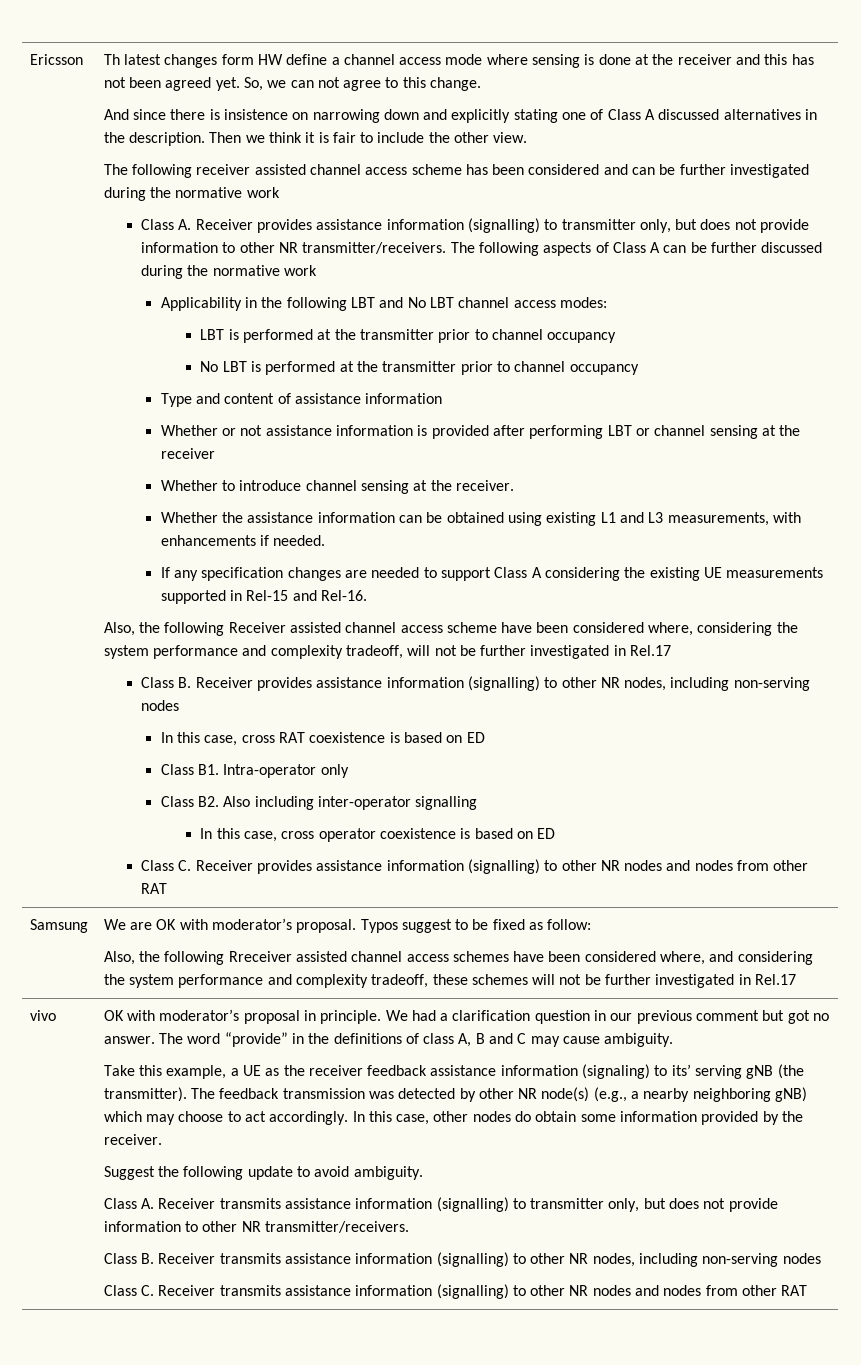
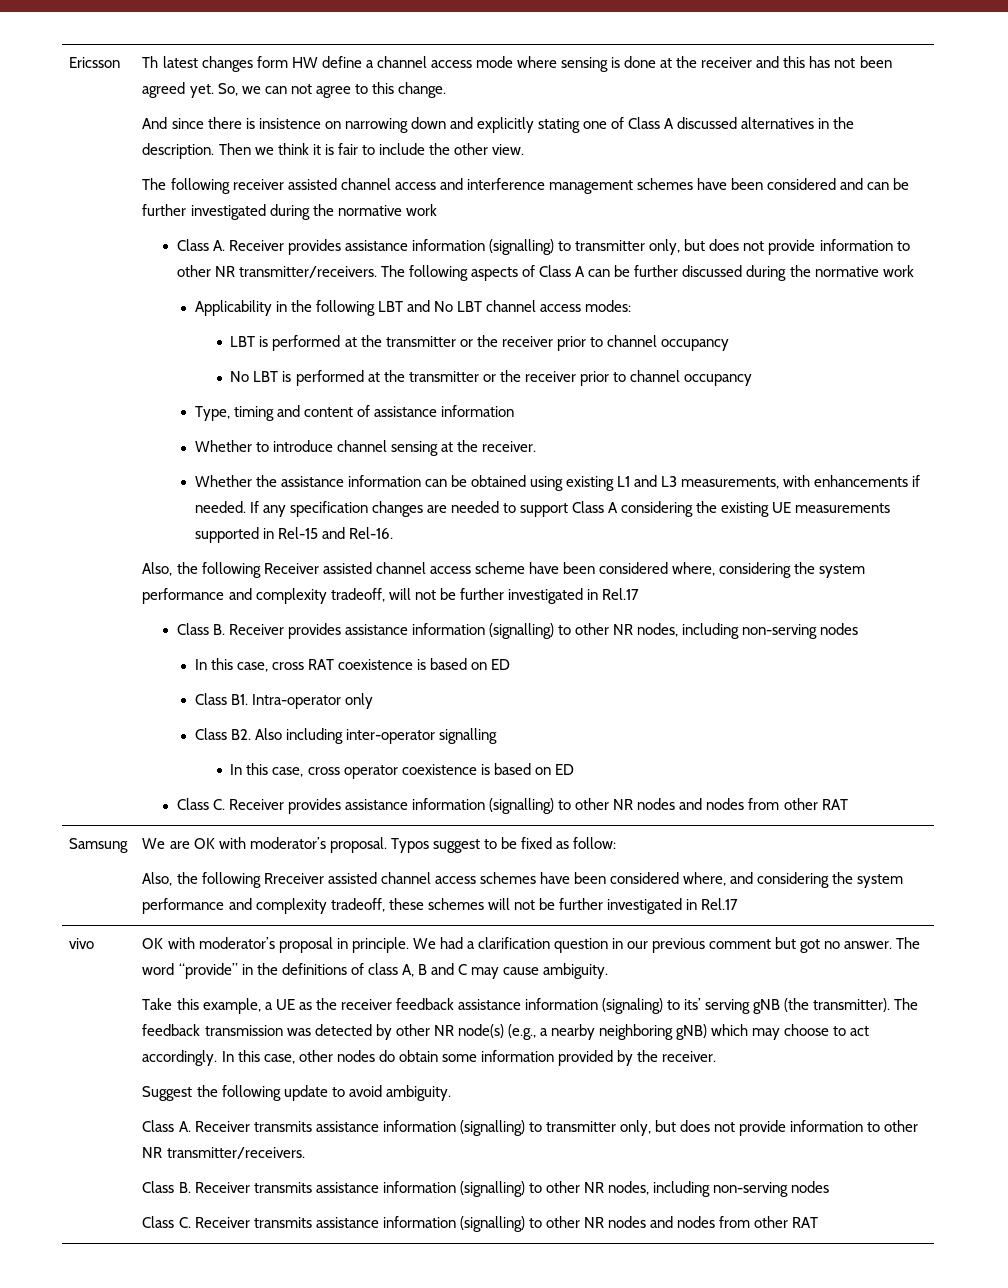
- The following receiver assisted channel access scheme has been considered and can be further investigated during the normative work
+ The following receiver assisted channel access and interference management schemes have been considered and can be further investigated during the normative work
  Applicability in the following LBT and No LBT channel access modes:
- LBT is performed at the transmitter prior to channel occupancy
+ LBT is performed at the transmitter or the receiver prior to channel occupancy
- No LBT is performed at the transmitter prior to channel occupancy
- Type and content of assistance information
+ No LBT is performed at the transmitter or the receiver prior to channel occupancy
+ Type, timing and content of assistance information
- Whether or not assistance information is provided after performing LBT or channel sensing at the receiver
- Whether the assistance information can be obtained using existing L1 and L3 measurements, with enhancements if needed.
- If any specification changes are needed to support Class A considering the existing UE measurements supported in Rel-15 and Rel-16.
+ Whether the assistance information can be obtained using existing L1 and L3 measurements, with enhancements if needed. If any specification changes are needed to support Class A considering the existing UE measurements supported in Rel-15 and Rel-16.

